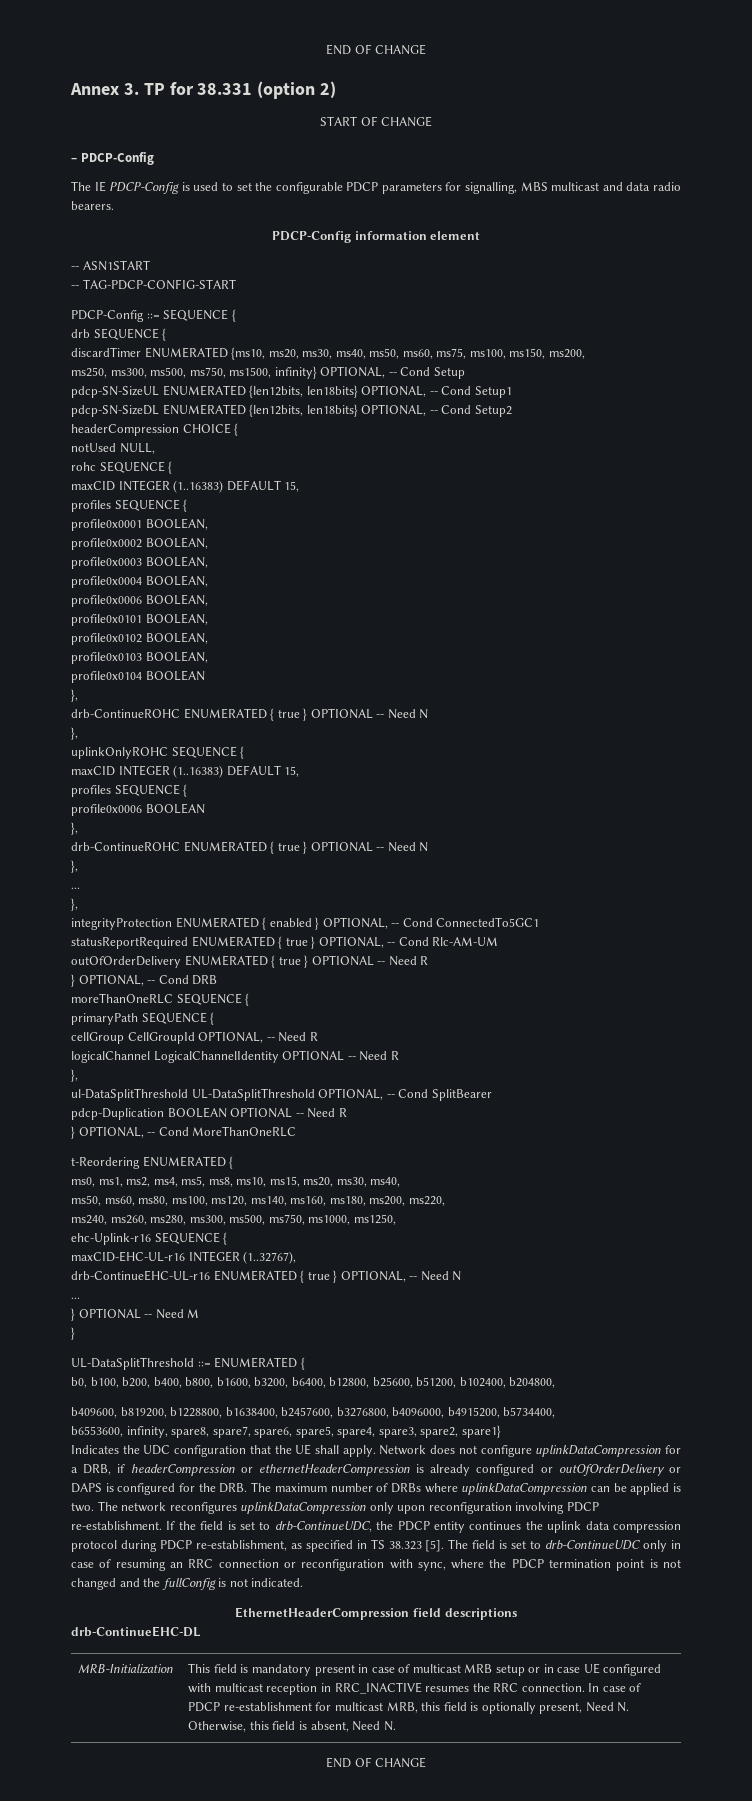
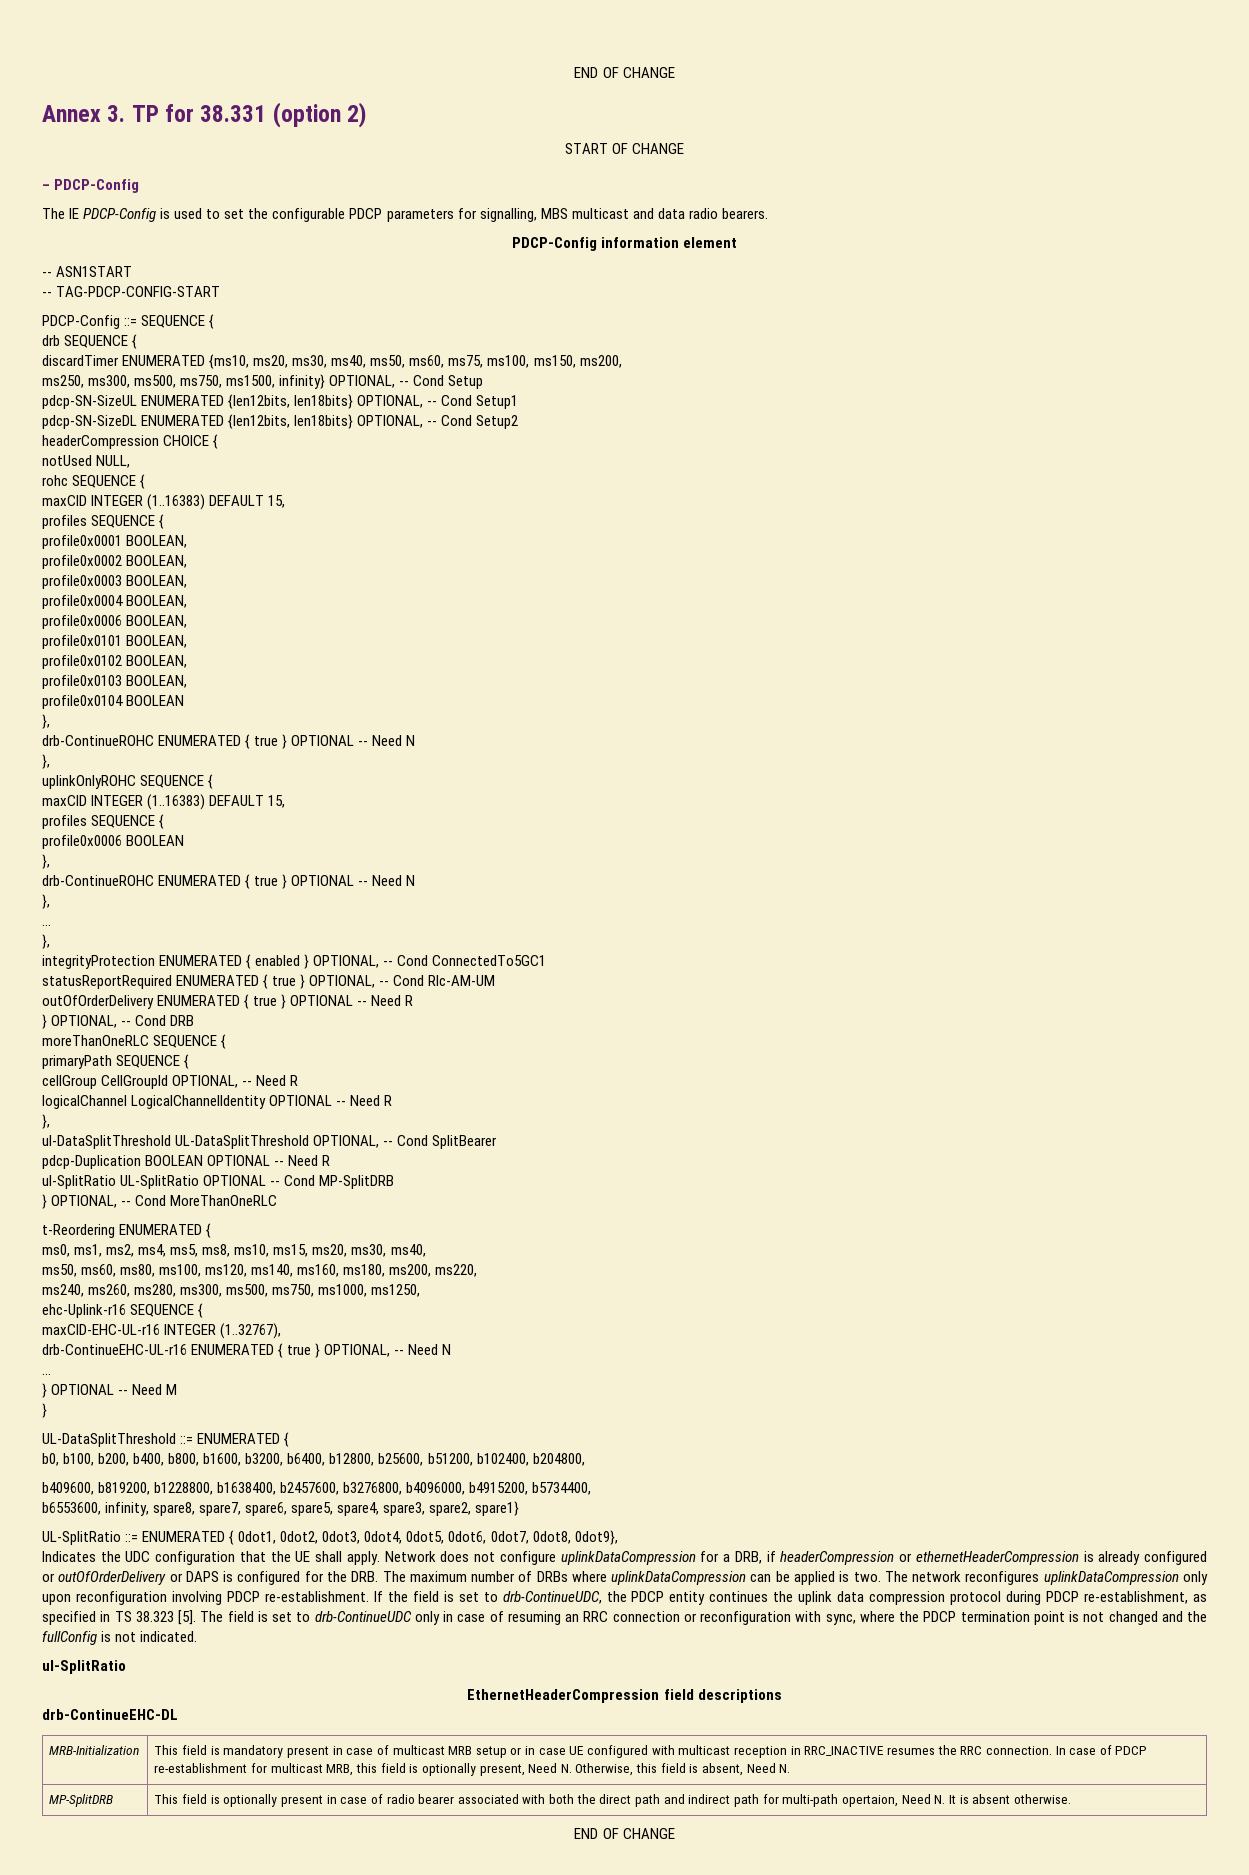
+ ul-SplitRatio UL-SplitRatio OPTIONAL -- Cond MP-SplitDRB
+ UL-SplitRatio ::= ENUMERATED { 0dot1, 0dot2, 0dot3, 0dot4, 0dot5, 0dot6, 0dot7, 0dot8, 0dot9},
  The field is set to drb-ContinueUDC only in case of resuming an RRC connection or reconfiguration with sync, where the PDCP termination point is not changed and the fullConfig is not indicated.
+ ul-SplitRatio
+ MP-SplitDRB | This field is optionally present in case of radio bearer associated with both the direct path and indirect path for multi-path opertaion, Need N. It is absent otherwise.

